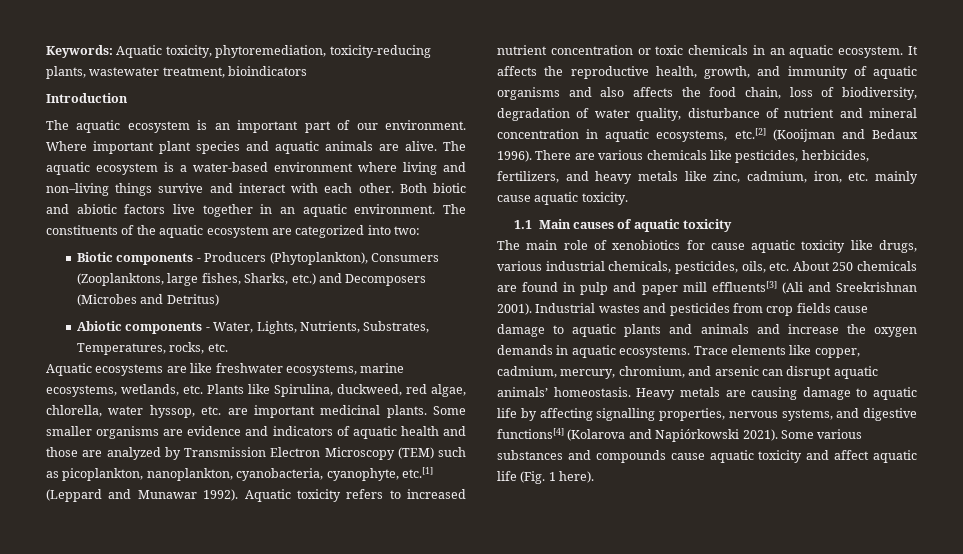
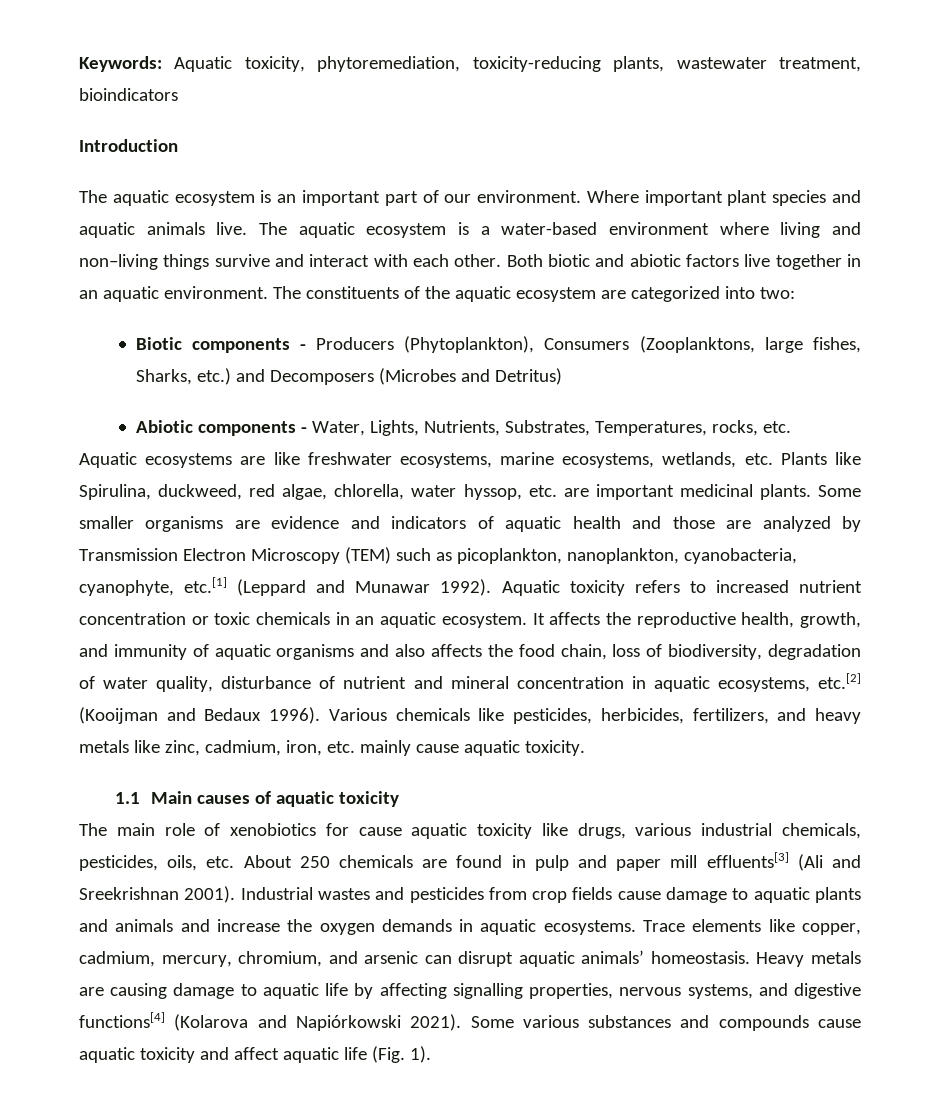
- Where important plant species and aquatic animals are alive.
+ Where important plant species and aquatic animals live.
- There are various chemicals like pesticides, herbicides, fertilizers, and heavy metals like zinc, cadmium, iron, etc. mainly cause aquatic toxicity.
+ Various chemicals like pesticides, herbicides, fertilizers, and heavy metals like zinc, cadmium, iron, etc. mainly cause aquatic toxicity.
- Some various substances and compounds cause aquatic toxicity and affect aquatic life (Fig. 1 here).
+ Some various substances and compounds cause aquatic toxicity and affect aquatic life (Fig. 1).

